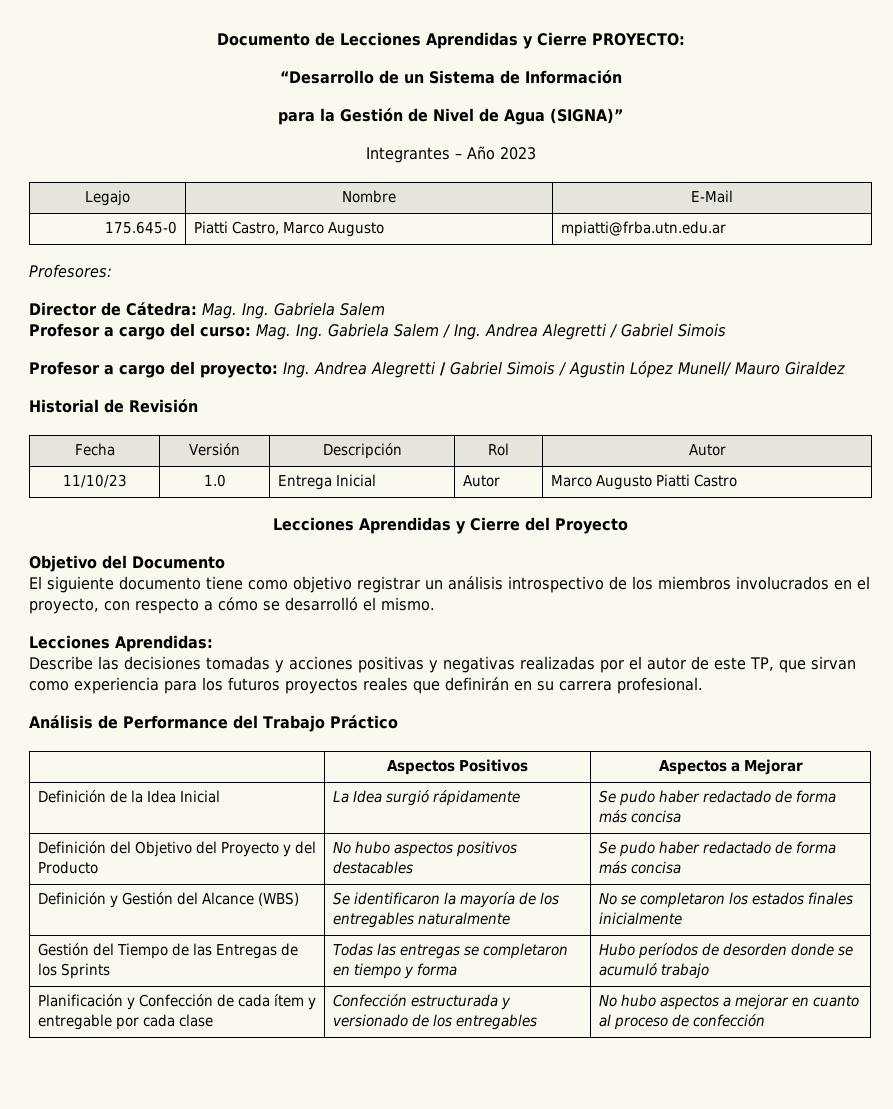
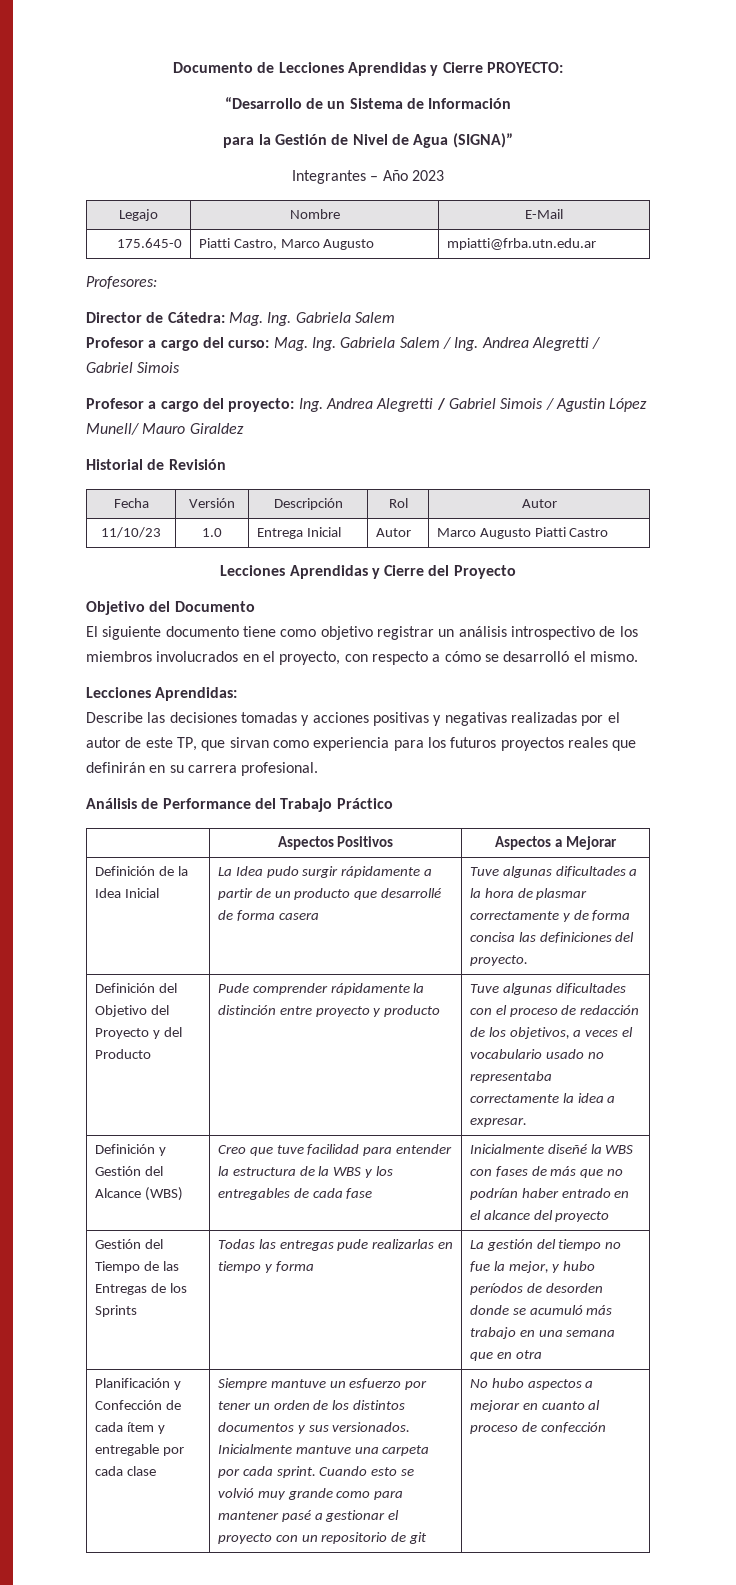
- Definición de la Idea Inicial | La Idea surgió rápidamente | Se pudo haber redactado de forma más concisa
+ Definición de la Idea Inicial | La Idea pudo surgir rápidamente a partir de un producto que desarrollé de forma casera | Tuve algunas dificultades a la hora de plasmar correctamente y de forma concisa las definiciones del proyecto.
- Definición del Objetivo del Proyecto y del Producto | No hubo aspectos positivos destacables | Se pudo haber redactado de forma más concisa
+ Definición del Objetivo del Proyecto y del Producto | Pude comprender rápidamente la distinción entre proyecto y producto | Tuve algunas dificultades con el proceso de redacción de los objetivos, a veces el vocabulario usado no representaba correctamente la idea a expresar.
- Se identificaron la mayoría de los entregables naturalmente | No se completaron los estados finales inicialmente
+ Creo que tuve facilidad para entender la estructura de la WBS y los entregables de cada fase | Inicialmente diseñé la WBS con fases de más que no podrían haber entrado en el alcance del proyecto
- Todas las entregas se completaron en tiempo y forma
+ Todas las entregas pude realizarlas en tiempo y forma
- Hubo períodos de desorden donde se acumuló trabajo
+ La gestión del tiempo no fue la mejor, y hubo períodos de desorden donde se acumuló más trabajo en una semana que en otra
- Confección estructurada y versionado de los entregables
+ Siempre mantuve un esfuerzo por tener un orden de los distintos documentos y sus versionados. Inicialmente mantuve una carpeta por cada sprint. Cuando esto se volvió muy grande como para mantener pasé a gestionar el proyecto con un repositorio de git

